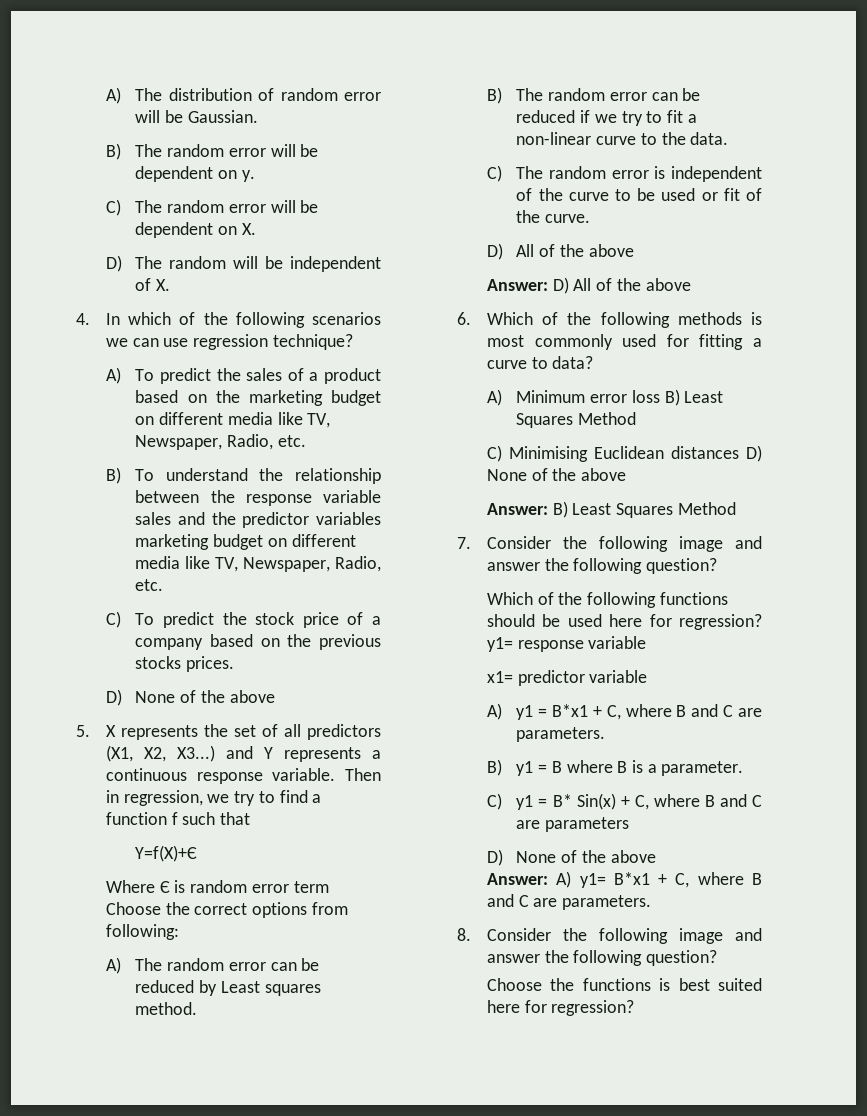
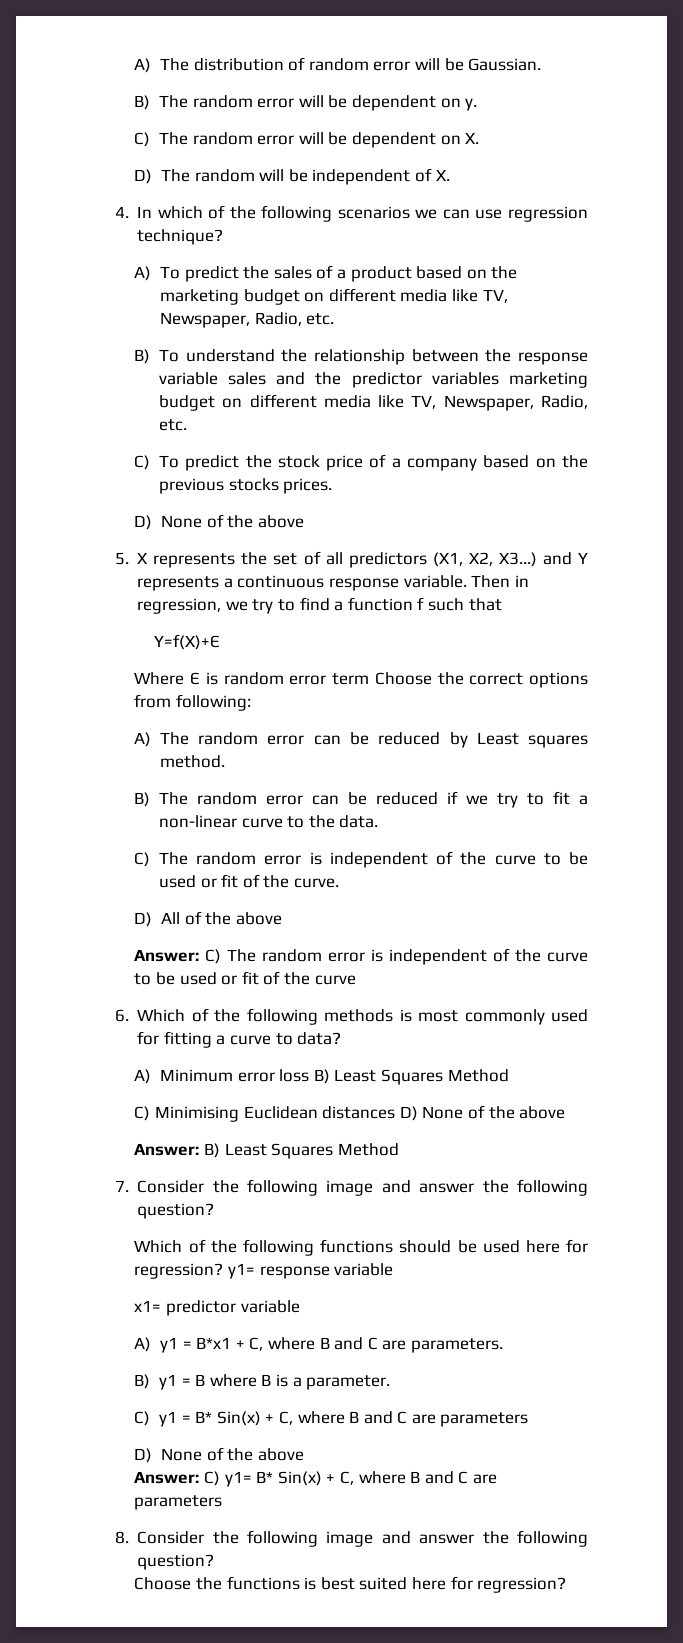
- Answer: D) All of the above
+ Answer: C) The random error is independent of the curve to be used or fit of the curve
- Answer: A) y1= B*x1 + C, where B and C are parameters.
+ Answer: C) y1= B* Sin(x) + C, where B and C are parameters

